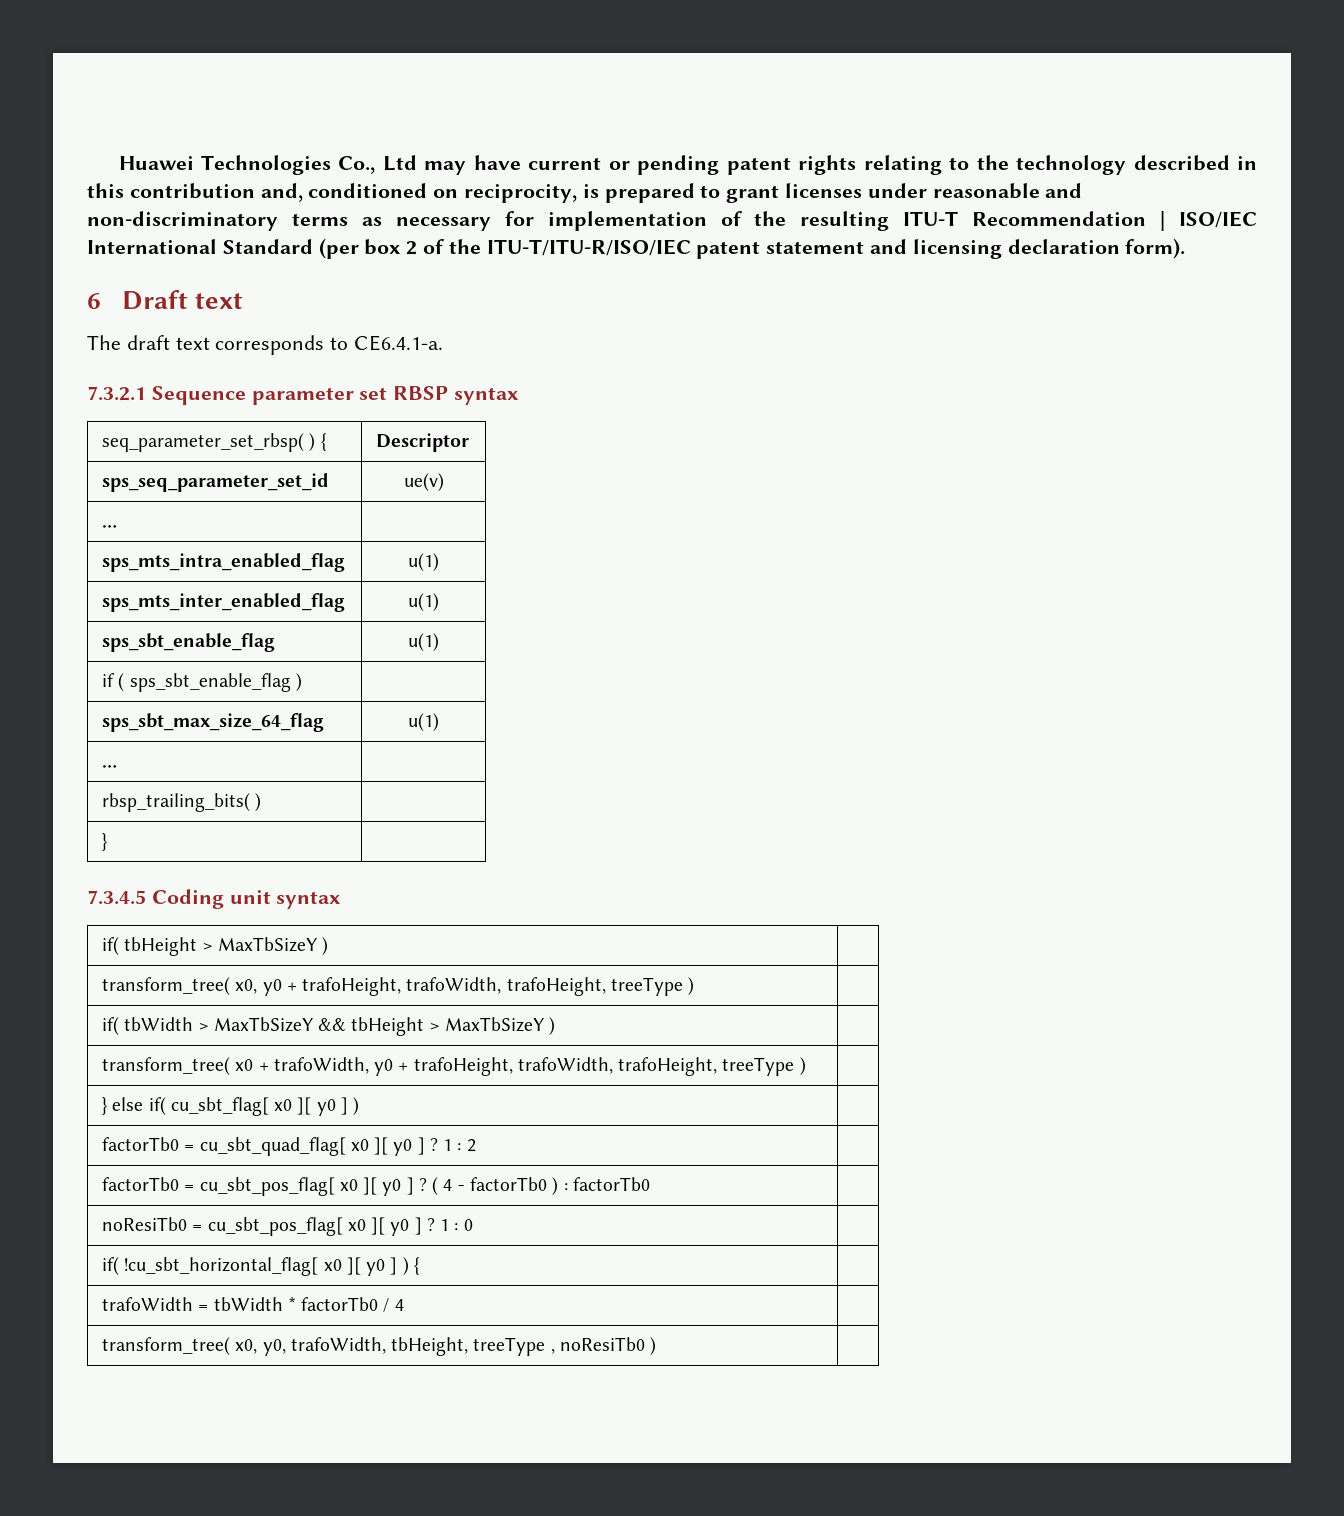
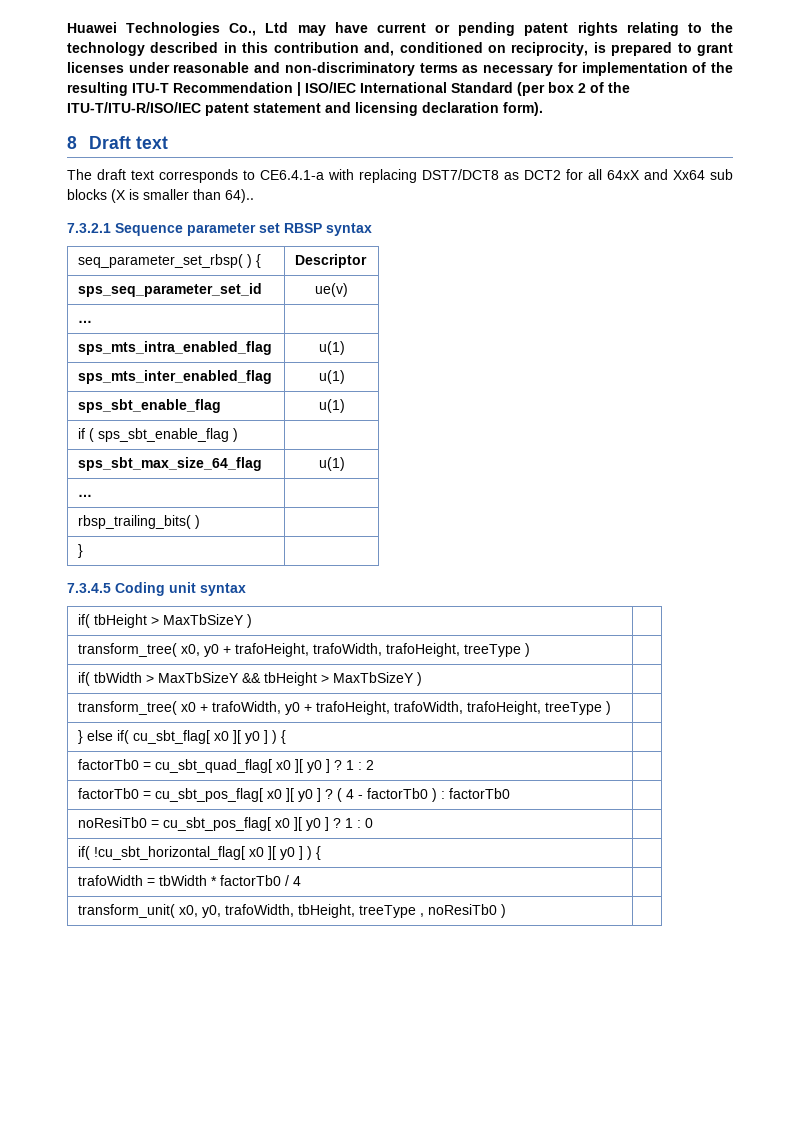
- 6 Draft text
+ 8 Draft text
- The draft text corresponds to CE6.4.1-a.
+ The draft text corresponds to CE6.4.1-a with replacing DST7/DCT8 as DCT2 for all 64xX and Xx64 sub blocks (X is smaller than 64)..
- } else if( cu_sbt_flag[ x0 ][ y0 ] ) |
+ } else if( cu_sbt_flag[ x0 ][ y0 ] ) { |
- transform_tree( x0, y0, trafoWidth, tbHeight, treeType , noResiTb0 ) |
+ transform_unit( x0, y0, trafoWidth, tbHeight, treeType , noResiTb0 ) |

